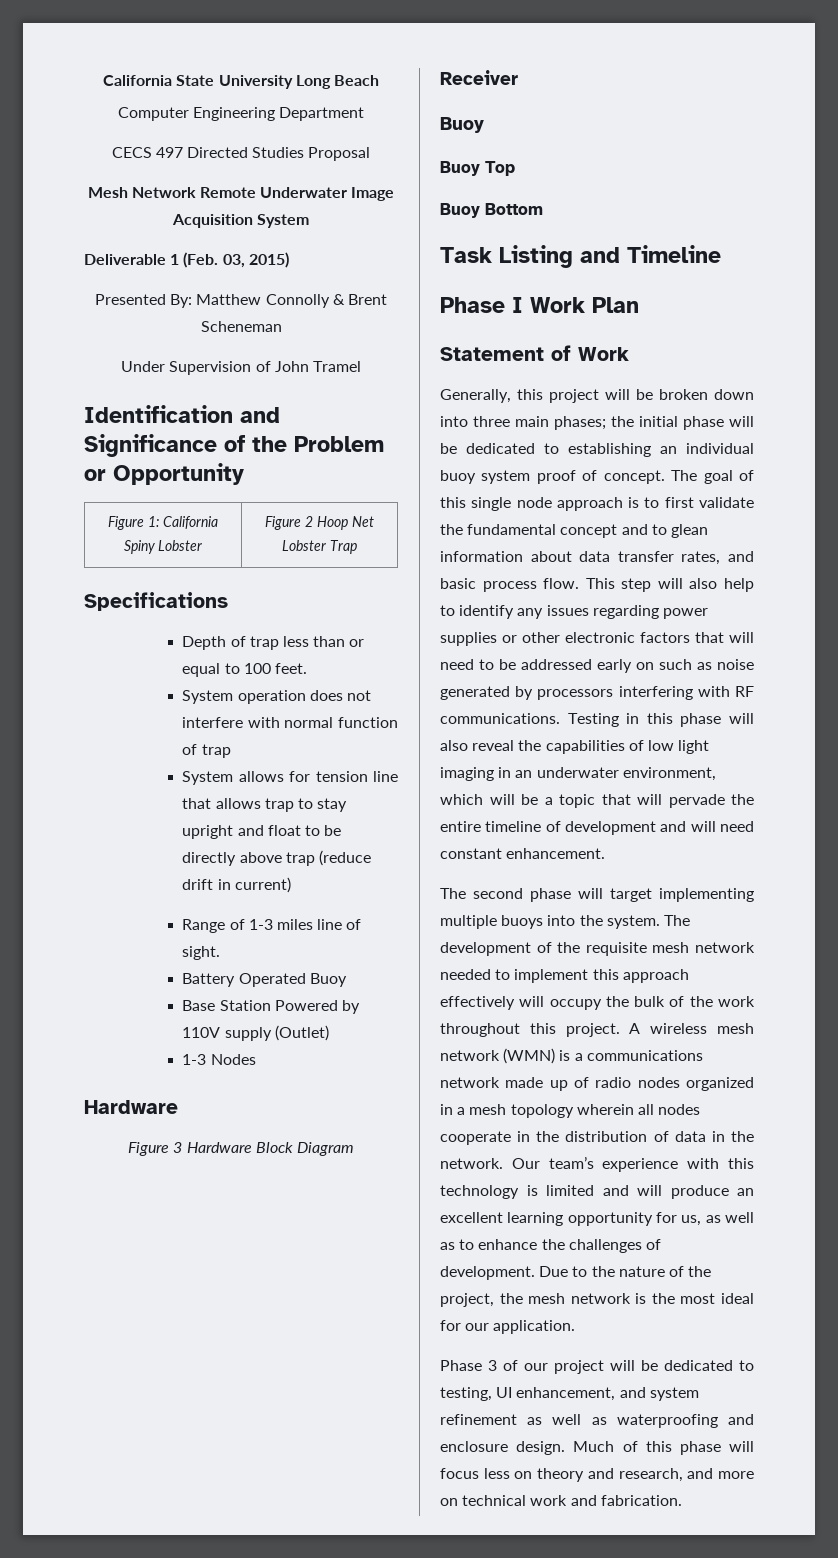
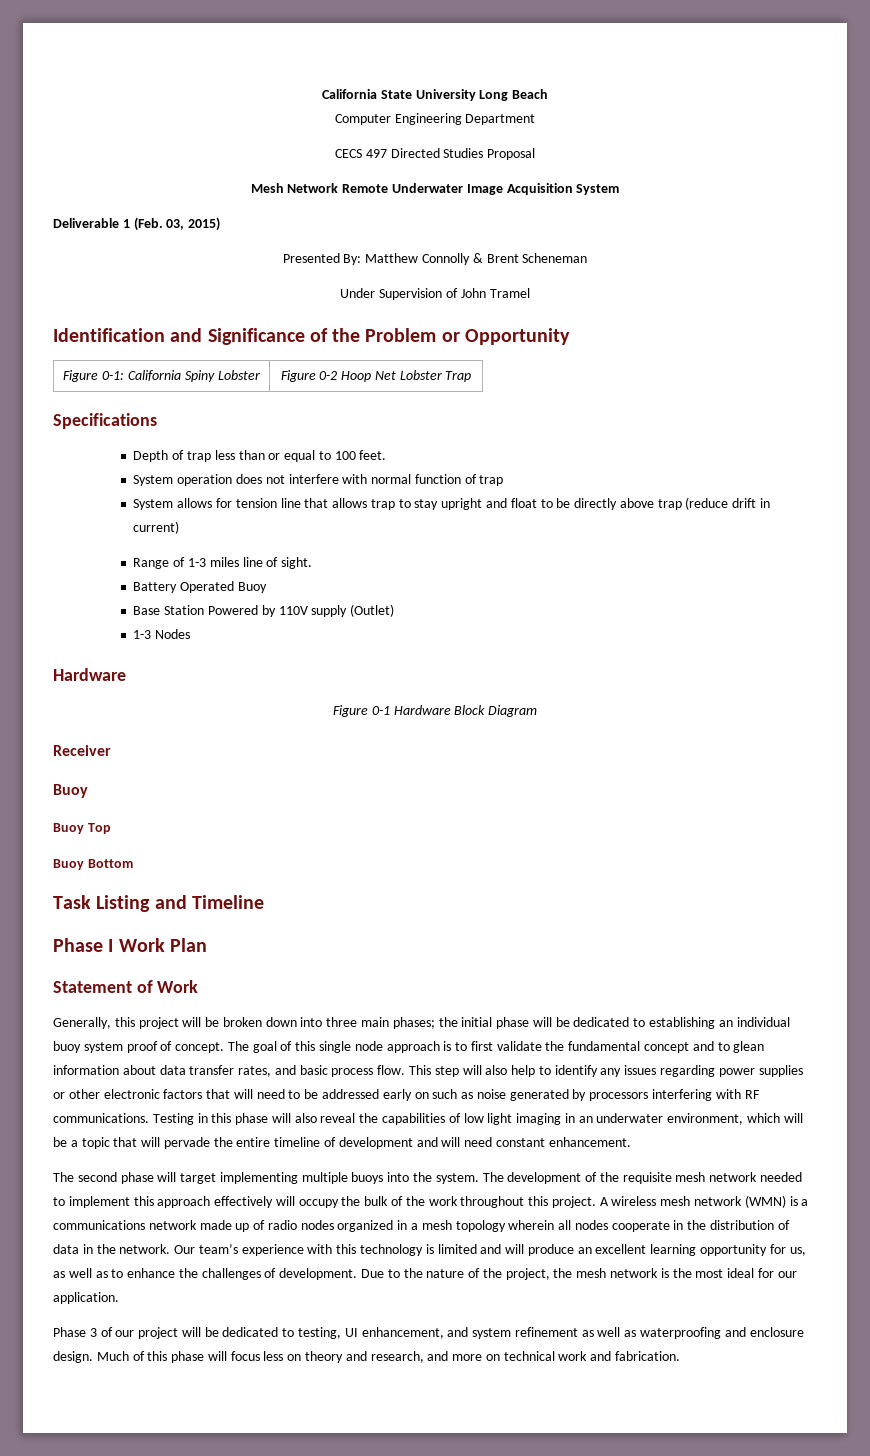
- Figure 1: California Spiny Lobster | Figure 2 Hoop Net Lobster Trap
+ Figure 0-1: California Spiny Lobster | Figure 0-2 Hoop Net Lobster Trap
- Figure 3 Hardware Block Diagram
+ Figure 0-1 Hardware Block Diagram

